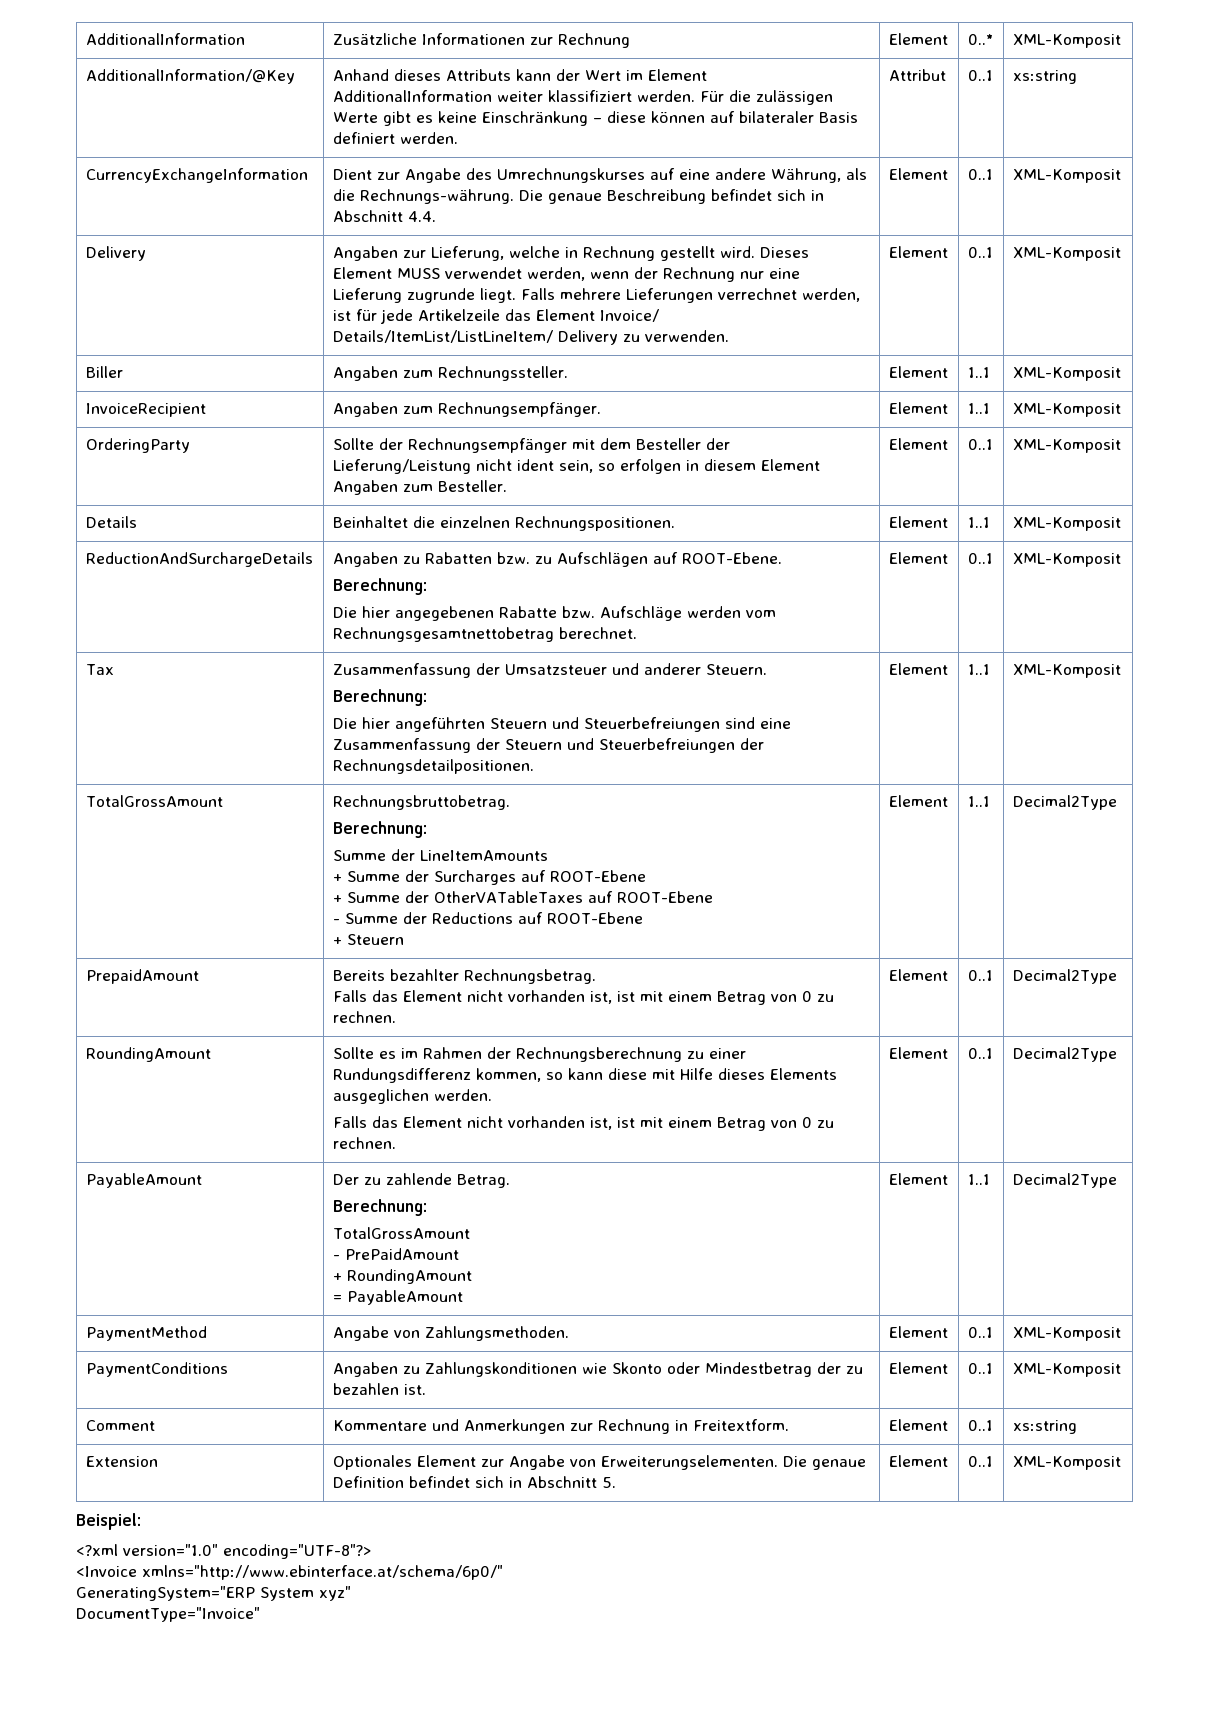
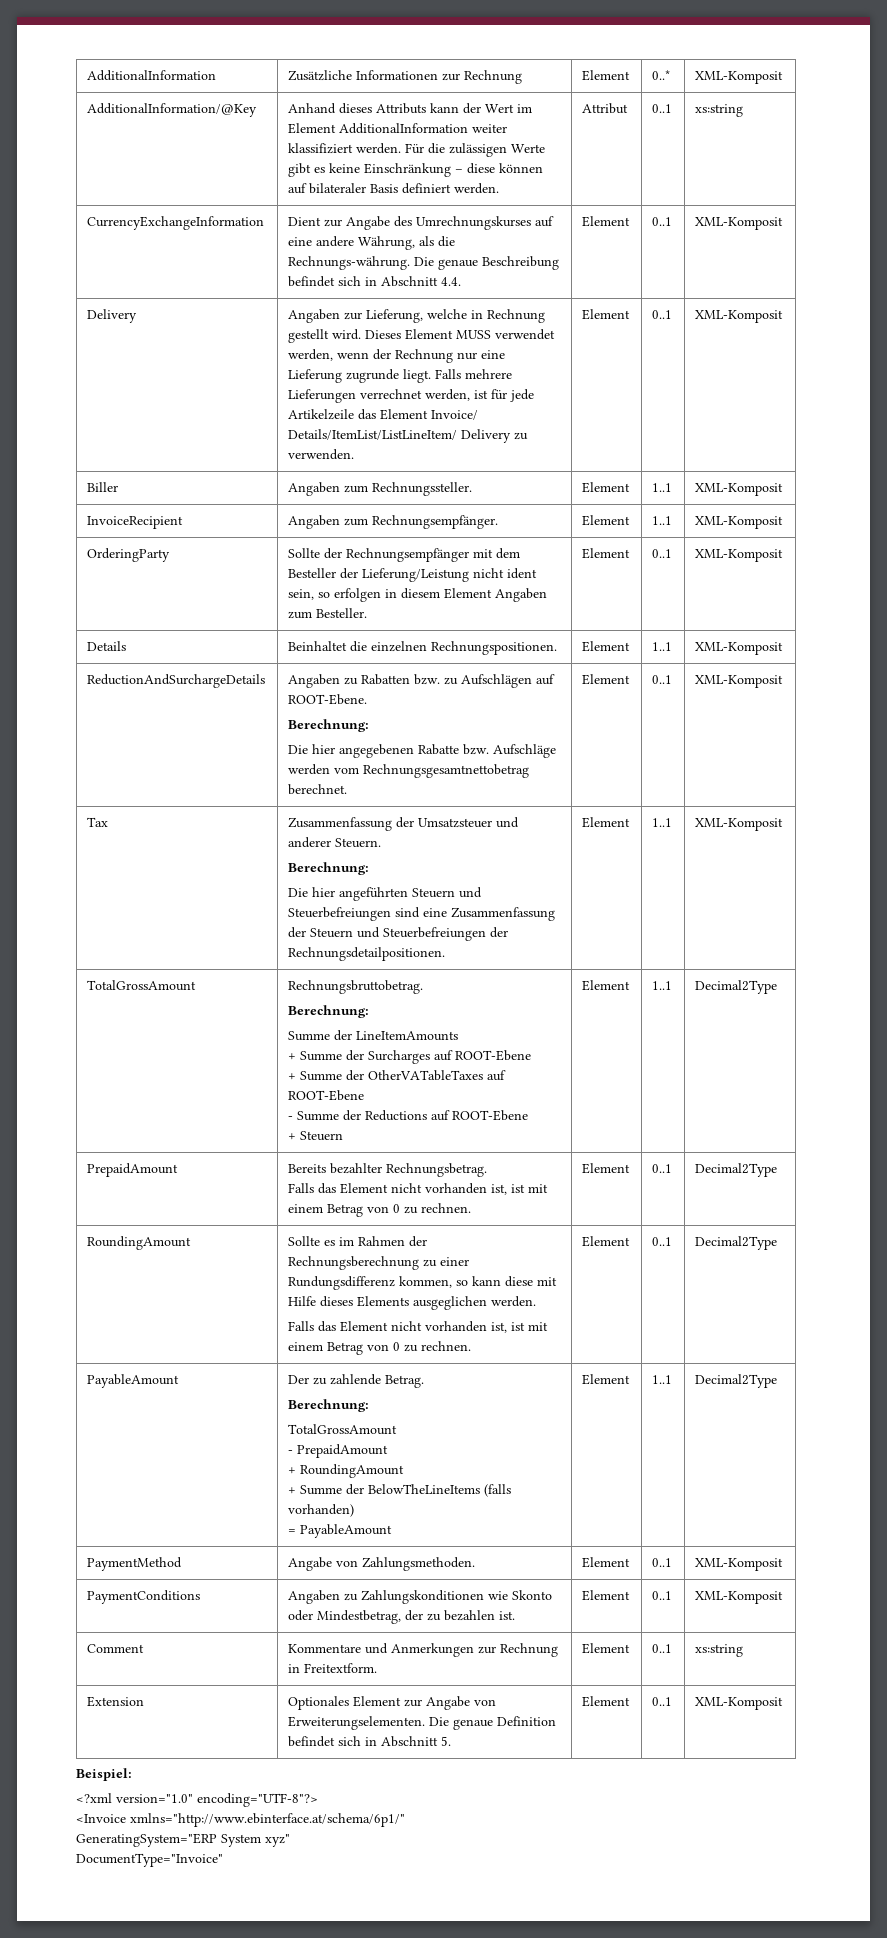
  PayableAmount | Der zu zahlende Betrag.
  Berechnung:
  TotalGrossAmount
- - PrePaidAmount
+ - PrepaidAmount
  + RoundingAmount
+ + Summe der BelowTheLineItems (falls vorhanden)
- PaymentConditions | Angaben zu Zahlungskonditionen wie Skonto oder Mindestbetrag der zu bezahlen ist. | Element | 0..1 | XML-Komposit
+ PaymentConditions | Angaben zu Zahlungskonditionen wie Skonto oder Mindestbetrag, der zu bezahlen ist. | Element | 0..1 | XML-Komposit
- <Invoice xmlns="http://www.ebinterface.at/schema/6p0/"
+ <Invoice xmlns="http://www.ebinterface.at/schema/6p1/"

